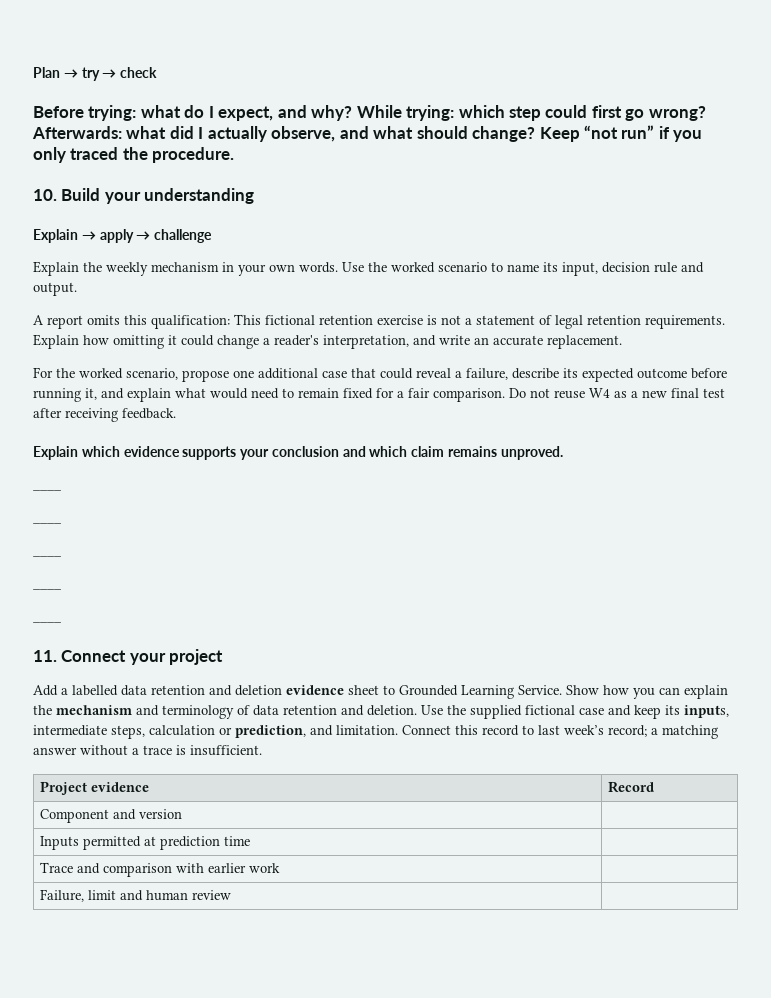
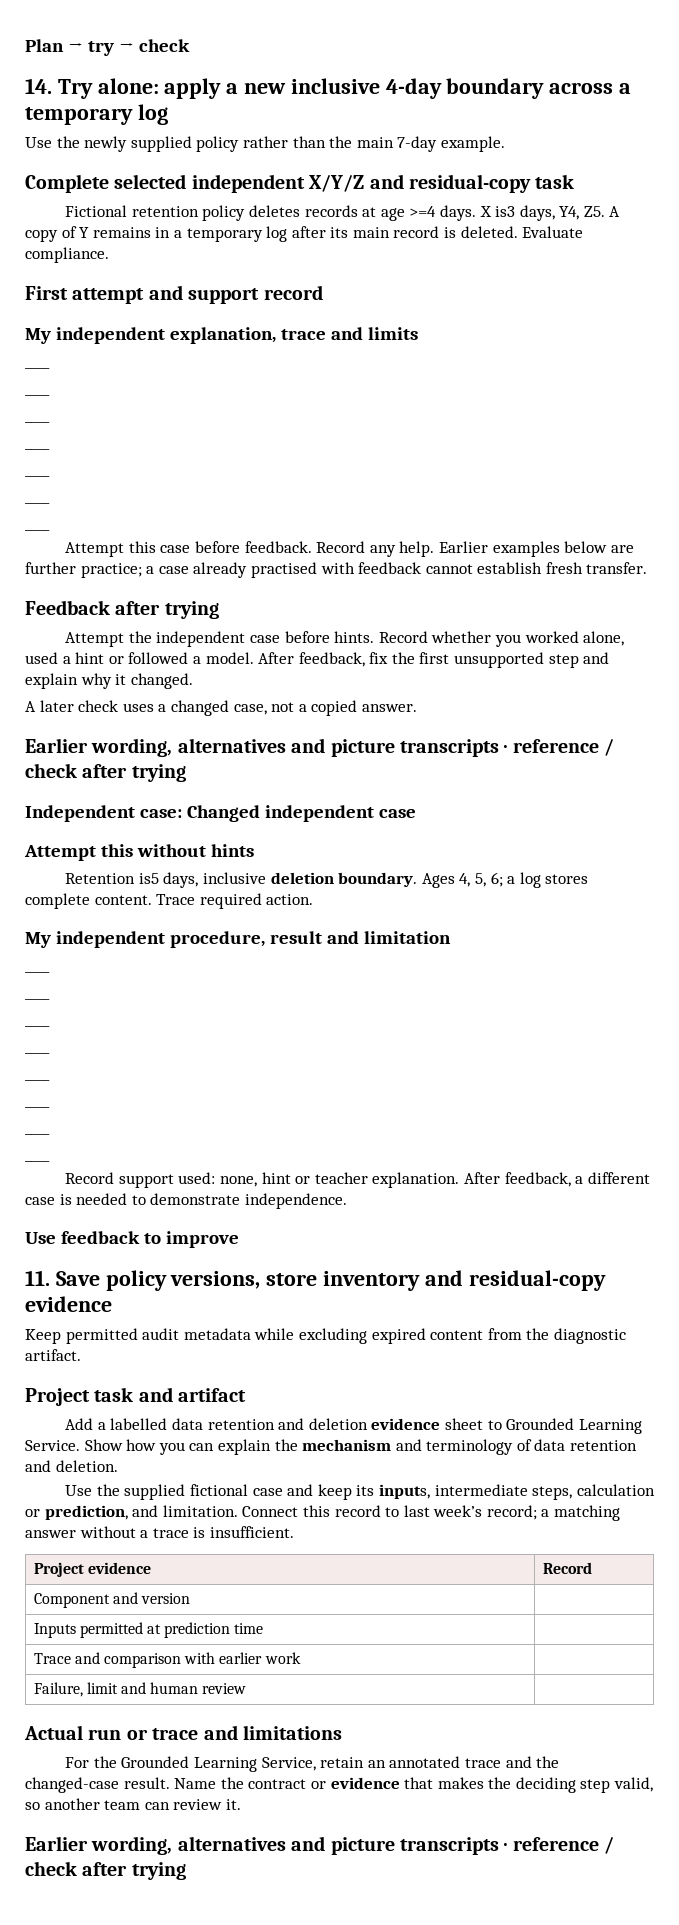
- Before trying: what do I expect, and why? While trying: which step could first go wrong? Afterwards: what did I actually observe, and what should change? Keep “not run” if you only traced the procedure.
- 10. Build your understanding
- Explain → apply → challenge
- Explain the weekly mechanism in your own words. Use the worked scenario to name its input, decision rule and output.
- A report omits this qualification: This fictional retention exercise is not a statement of legal retention requirements. Explain how omitting it could change a reader's interpretation, and write an accurate replacement.
- For the worked scenario, propose one additional case that could reveal a failure, describe its expected outcome before running it, and explain what would need to remain fixed for a fair comparison. Do not reuse W4 as a new final test after receiving feedback.
- Explain which evidence supports your conclusion and which claim remains unproved.
+ 14. Try alone: apply a new inclusive 4-day boundary across a temporary log
+ Use the newly supplied policy rather than the main 7-day example.
+ Complete selected independent X/Y/Z and residual-copy task
+ Fictional retention policy deletes records at age >=4 days. X is3 days, Y4, Z5. A copy of Y remains in a temporary log after its main record is deleted. Evaluate compliance.
+ First attempt and support record
+ My independent explanation, trace and limits
  ____
  ____
  ____
  ____
  ____
- 11. Connect your project
+ ____
+ ____
+ Attempt this case before feedback. Record any help. Earlier examples below are further practice; a case already practised with feedback cannot establish fresh transfer.
+ Feedback after trying
+ Attempt the independent case before hints. Record whether you worked alone, used a hint or followed a model. After feedback, fix the first unsupported step and explain why it changed.
+ A later check uses a changed case, not a copied answer.
+ Earlier wording, alternatives and picture transcripts · reference / check after trying
+ Independent case: Changed independent case
+ Attempt this without hints
+ Retention is5 days, inclusive deletion boundary. Ages 4, 5, 6; a log stores complete content. Trace required action.
+ My independent procedure, result and limitation
+ ____
+ ____
+ ____
+ ____
+ ____
+ ____
+ ____
+ ____
+ Record support used: none, hint or teacher explanation. After feedback, a different case is needed to demonstrate independence.
+ Use feedback to improve
+ 11. Save policy versions, store inventory and residual-copy evidence
+ Keep permitted audit metadata while excluding expired content from the diagnostic artifact.
+ Project task and artifact
- Show how you can explain the mechanism and terminology of data retention and deletion. Use the supplied fictional case and keep its inputs, intermediate steps, calculation or prediction, and limitation.
+ Show how you can explain the mechanism and terminology of data retention and deletion.
+ Use the supplied fictional case and keep its inputs, intermediate steps, calculation or prediction, and limitation.
+ Actual run or trace and limitations
+ For the Grounded Learning Service, retain an annotated trace and the changed-case result. Name the contract or evidence that makes the deciding step valid, so another team can review it.
+ Earlier wording, alternatives and picture transcripts · reference / check after trying

